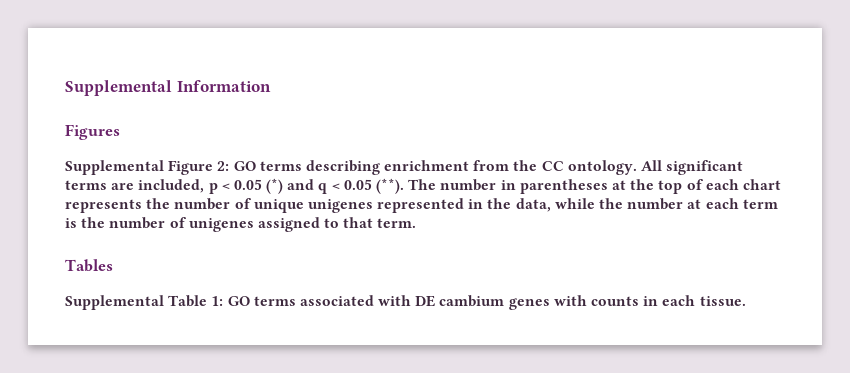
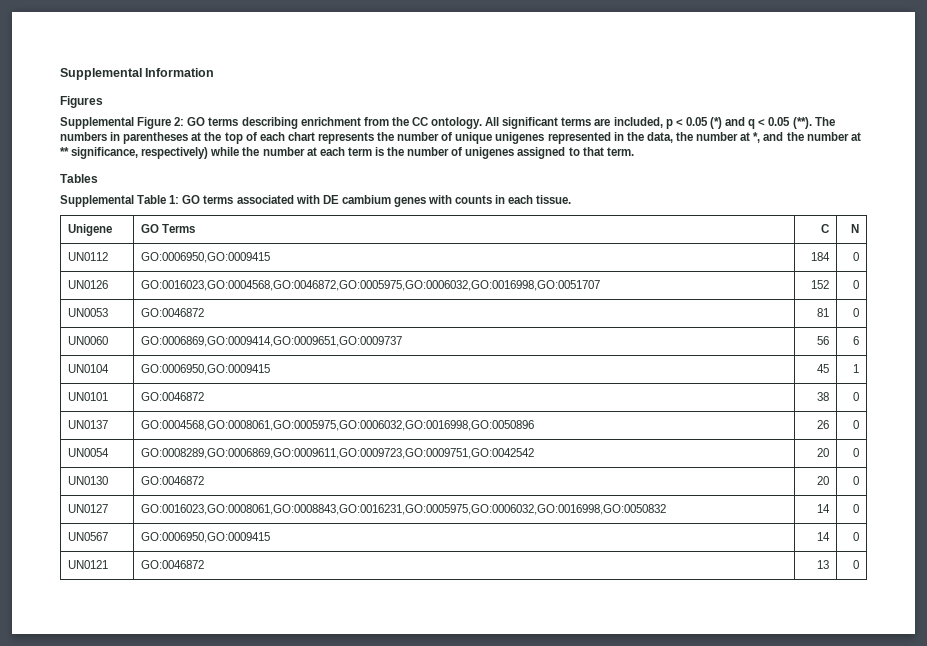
- The number in parentheses at the top of each chart represents the number of unique unigenes represented in the data, while the number at each term is the number of unigenes assigned to that term.
+ The numbers in parentheses at the top of each chart represents the number of unique unigenes represented in the data, the number at *, and the number at ** significance, respectively) while the number at each term is the number of unigenes assigned to that term.
+ Unigene | GO Terms | C | N
+ UN0112 | GO:0006950,GO:0009415 | 184 | 0
+ UN0126 | GO:0016023,GO:0004568,GO:0046872,GO:0005975,GO:0006032,GO:0016998,GO:0051707 | 152 | 0
+ UN0053 | GO:0046872 | 81 | 0
+ UN0060 | GO:0006869,GO:0009414,GO:0009651,GO:0009737 | 56 | 6
+ UN0104 | GO:0006950,GO:0009415 | 45 | 1
+ UN0101 | GO:0046872 | 38 | 0
+ UN0137 | GO:0004568,GO:0008061,GO:0005975,GO:0006032,GO:0016998,GO:0050896 | 26 | 0
+ UN0054 | GO:0008289,GO:0006869,GO:0009611,GO:0009723,GO:0009751,GO:0042542 | 20 | 0
+ UN0130 | GO:0046872 | 20 | 0
+ UN0127 | GO:0016023,GO:0008061,GO:0008843,GO:0016231,GO:0005975,GO:0006032,GO:0016998,GO:0050832 | 14 | 0
+ UN0567 | GO:0006950,GO:0009415 | 14 | 0
+ UN0121 | GO:0046872 | 13 | 0

